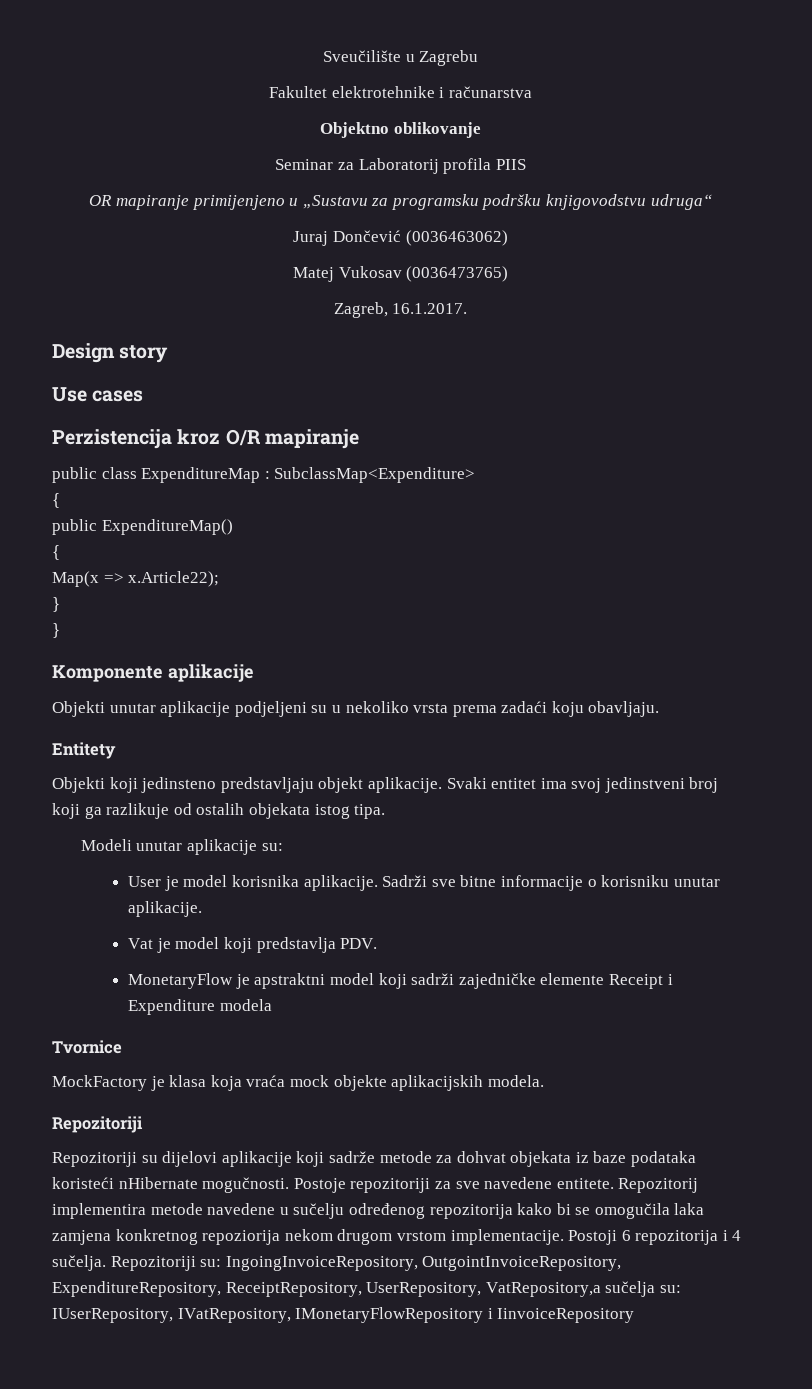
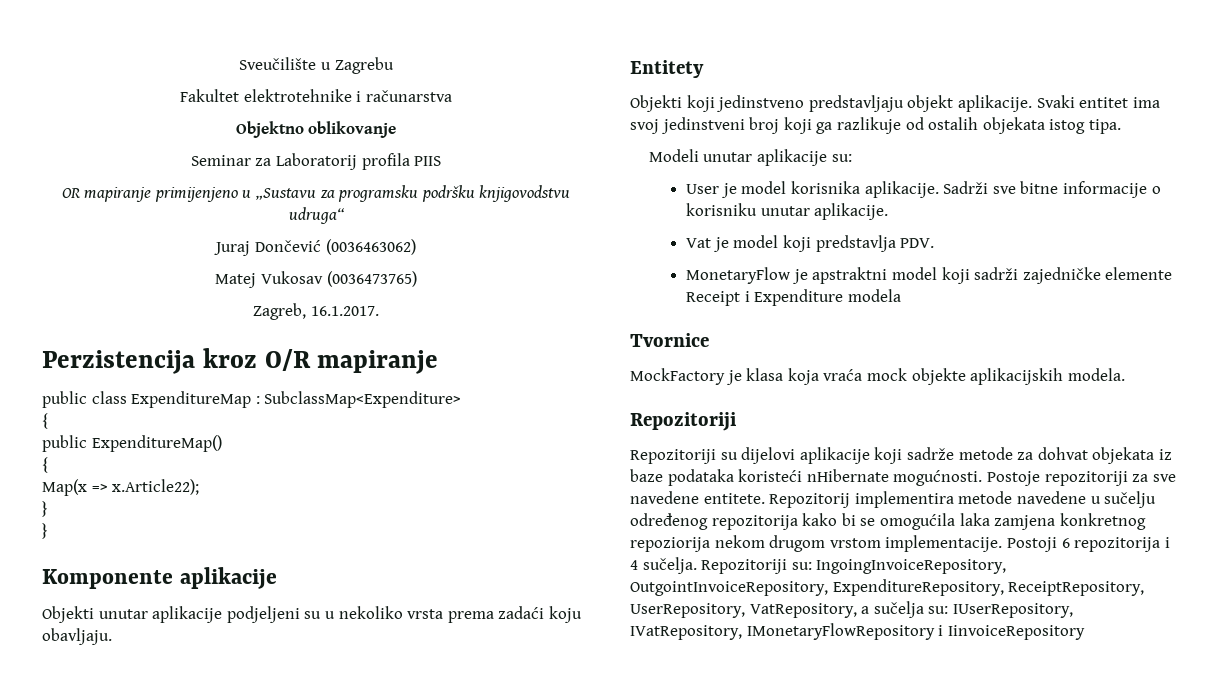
- Design story
- Use cases
- Objekti koji jedinsteno predstavljaju objekt aplikacije.
+ Objekti koji jedinstveno predstavljaju objekt aplikacije.
- Repozitoriji su dijelovi aplikacije koji sadrže metode za dohvat objekata iz baze podataka koristeći nHibernate mogučnosti.
+ Repozitoriji su dijelovi aplikacije koji sadrže metode za dohvat objekata iz baze podataka koristeći nHibernate mogućnosti.
- Repozitorij implementira metode navedene u sučelju određenog repozitorija kako bi se omogučila laka zamjena konkretnog repoziorija nekom drugom vrstom implementacije.
+ Repozitorij implementira metode navedene u sučelju određenog repozitorija kako bi se omogućila laka zamjena konkretnog repoziorija nekom drugom vrstom implementacije.
- Repozitoriji su: IngoingInvoiceRepository, OutgointInvoiceRepository, ExpenditureRepository, ReceiptRepository, UserRepository, VatRepository,a sučelja su: IUserRepository, IVatRepository, IMonetaryFlowRepository i IinvoiceRepository
+ Repozitoriji su: IngoingInvoiceRepository, OutgointInvoiceRepository, ExpenditureRepository, ReceiptRepository, UserRepository, VatRepository, a sučelja su: IUserRepository, IVatRepository, IMonetaryFlowRepository i IinvoiceRepository

